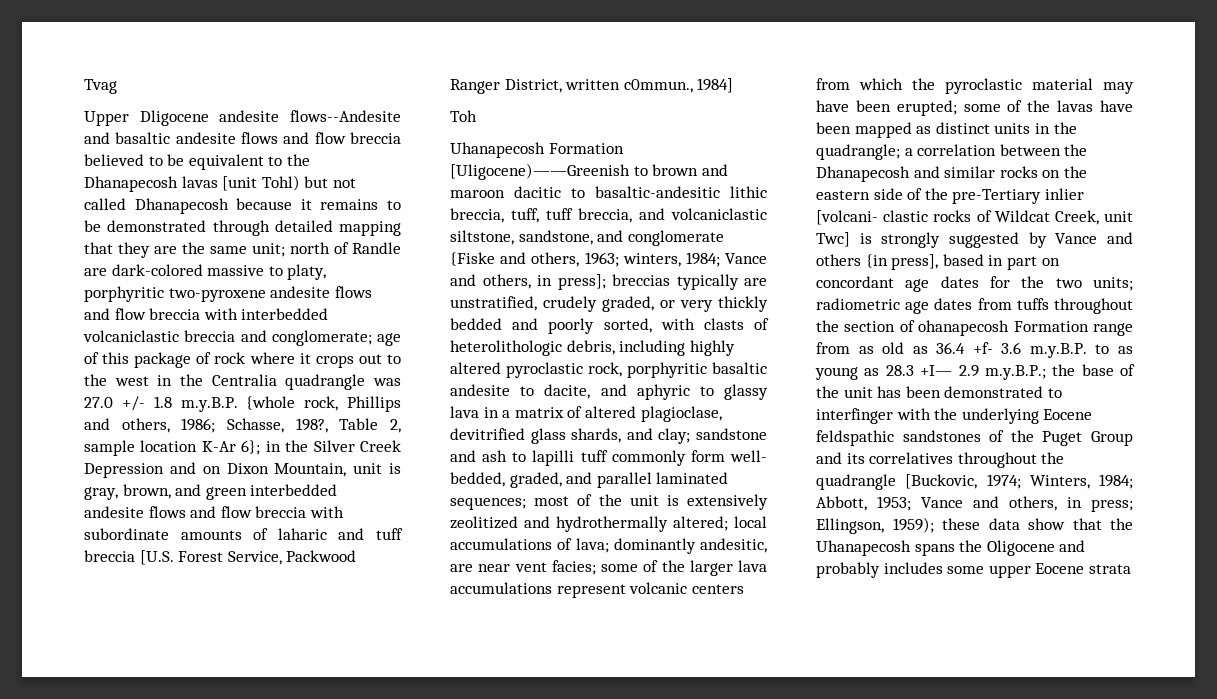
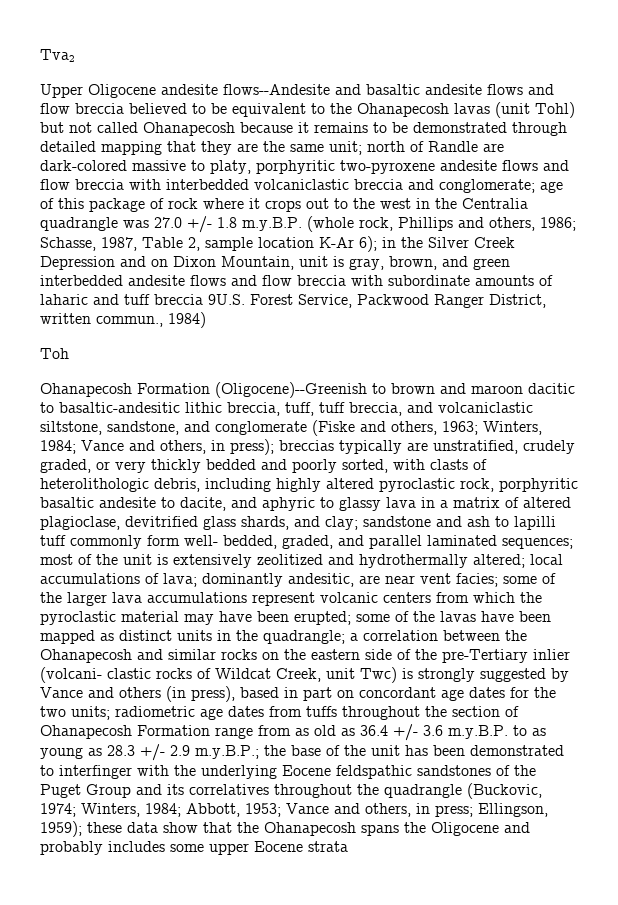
- Tvag
+ Tva2
- Upper Dligocene andesite flows--Andesite and basaltic andesite flows and flow breccia believed to be equivalent to the Dhanapecosh lavas [unit Tohl) but not called Dhanapecosh because it remains to be demonstrated through detailed mapping that they are the same unit;
+ Upper Oligocene andesite flows--Andesite and basaltic andesite flows and flow breccia believed to be equivalent to the Ohanapecosh lavas (unit Tohl) but not called Ohanapecosh because it remains to be demonstrated through detailed mapping that they are the same unit;
- age of this package of rock where it crops out to the west in the Centralia quadrangle was 27.0 +/- 1.8 m.y.B.P. {whole rock, Phillips and others, 1986;
+ age of this package of rock where it crops out to the west in the Centralia quadrangle was 27.0 +/- 1.8 m.y.B.P. (whole rock, Phillips and others, 1986;
- Schasse, 198?, Table 2, sample location K-Ar 6};
+ Schasse, 1987, Table 2, sample location K-Ar 6);
- in the Silver Creek Depression and on Dixon Mountain, unit is gray, brown, and green interbedded andesite flows and flow breccia with subordinate amounts of laharic and tuff breccia [U.S. Forest Service, Packwood Ranger District, written c0mmun., 1984]
+ in the Silver Creek Depression and on Dixon Mountain, unit is gray, brown, and green interbedded andesite flows and flow breccia with subordinate amounts of laharic and tuff breccia 9U.S. Forest Service, Packwood Ranger District, written commun., 1984)
- Uhanapecosh Formation [Uligocene)——Greenish to brown and maroon dacitic to basaltic-andesitic lithic breccia, tuff, tuff breccia, and volcaniclastic siltstone, sandstone, and conglomerate {Fiske and others, 1963; winters, 1984;
+ Ohanapecosh Formation (Oligocene)--Greenish to brown and maroon dacitic to basaltic-andesitic lithic breccia, tuff, tuff breccia, and volcaniclastic siltstone, sandstone, and conglomerate (Fiske and others, 1963; Winters, 1984;
- Vance and others, in press];
+ Vance and others, in press);
- a correlation between the Dhanapecosh and similar rocks on the eastern side of the pre-Tertiary inlier [volcani- clastic rocks of Wildcat Creek, unit Twc] is strongly suggested by Vance and others {in press], based in part on concordant age dates for the two units;
+ a correlation between the Ohanapecosh and similar rocks on the eastern side of the pre-Tertiary inlier (volcani- clastic rocks of Wildcat Creek, unit Twc) is strongly suggested by Vance and others (in press), based in part on concordant age dates for the two units;
- radiometric age dates from tuffs throughout the section of ohanapecosh Formation range from as old as 36.4 +f- 3.6 m.y.B.P. to as young as 28.3 +I— 2.9 m.y.B.P.;
+ radiometric age dates from tuffs throughout the section of Ohanapecosh Formation range from as old as 36.4 +/- 3.6 m.y.B.P. to as young as 28.3 +/- 2.9 m.y.B.P.;
- the base of the unit has been demonstrated to interfinger with the underlying Eocene feldspathic sandstones of the Puget Group and its correlatives throughout the quadrangle [Buckovic, 1974;
+ the base of the unit has been demonstrated to interfinger with the underlying Eocene feldspathic sandstones of the Puget Group and its correlatives throughout the quadrangle (Buckovic, 1974;
- these data show that the Uhanapecosh spans the Oligocene and probably includes some upper Eocene strata
+ these data show that the Ohanapecosh spans the Oligocene and probably includes some upper Eocene strata

